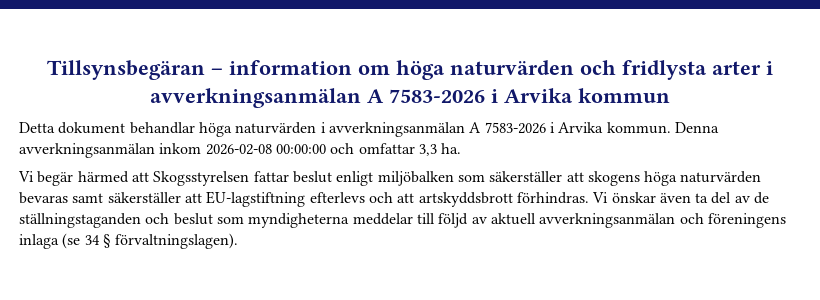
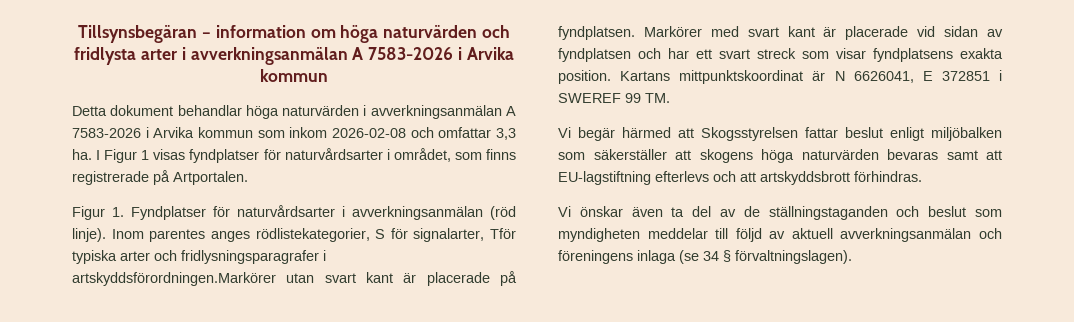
- Detta dokument behandlar höga naturvärden i avverkningsanmälan A 7583-2026 i Arvika kommun. Denna avverkningsanmälan inkom 2026-02-08 00:00:00 och omfattar 3,3 ha.
+ Detta dokument behandlar höga naturvärden i avverkningsanmälan A 7583-2026 i Arvika kommun som inkom 2026-02-08 och omfattar 3,3 ha. I Figur 1 visas fyndplatser för naturvårdsarter i området, som finns registrerade på Artportalen.
+ Figur 1. Fyndplatser för naturvårdsarter i avverkningsanmälan (röd linje). Inom parentes anges rödlistekategorier, S för signalarter, Tför typiska arter och fridlysningsparagrafer i artskyddsförordningen.Markörer utan svart kant är placerade på fyndplatsen. Markörer med svart kant är placerade vid sidan av fyndplatsen och har ett svart streck som visar fyndplatsens exakta position. Kartans mittpunktskoordinat är N 6626041, E 372851 i SWEREF 99 TM.
- Vi begär härmed att Skogsstyrelsen fattar beslut enligt miljöbalken som säkerställer att skogens höga naturvärden bevaras samt säkerställer att EU-lagstiftning efterlevs och att artskyddsbrott förhindras. Vi önskar även ta del av de ställningstaganden och beslut som myndigheterna meddelar till följd av aktuell avverkningsanmälan och föreningens inlaga (se 34 § förvaltningslagen).
+ Vi begär härmed att Skogsstyrelsen fattar beslut enligt miljöbalken som säkerställer att skogens höga naturvärden bevaras samt att EU-lagstiftning efterlevs och att artskyddsbrott förhindras.
+ Vi önskar även ta del av de ställningstaganden och beslut som myndigheten meddelar till följd av aktuell avverkningsanmälan och föreningens inlaga (se 34 § förvaltningslagen).

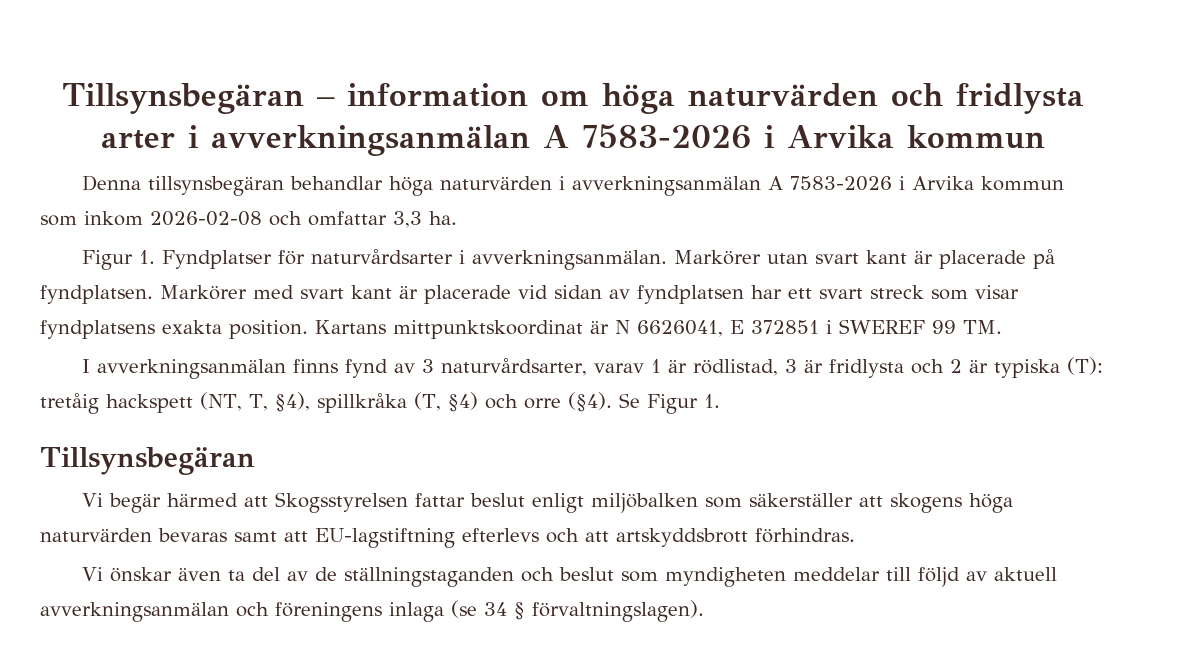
- Detta dokument behandlar höga naturvärden i avverkningsanmälan A 7583-2026 i Arvika kommun som inkom 2026-02-08 och omfattar 3,3 ha. I Figur 1 visas fyndplatser för naturvårdsarter i området, som finns registrerade på Artportalen.
+ Denna tillsynsbegäran behandlar höga naturvärden i avverkningsanmälan A 7583-2026 i Arvika kommun som inkom 2026-02-08 och omfattar 3,3 ha.
- Figur 1. Fyndplatser för naturvårdsarter i avverkningsanmälan (röd linje). Inom parentes anges rödlistekategorier, S för signalarter, Tför typiska arter och fridlysningsparagrafer i artskyddsförordningen.Markörer utan svart kant är placerade på fyndplatsen.
+ Figur 1. Fyndplatser för naturvårdsarter i avverkningsanmälan. Markörer utan svart kant är placerade på fyndplatsen.
- Markörer med svart kant är placerade vid sidan av fyndplatsen och har ett svart streck som visar fyndplatsens exakta position.
+ Markörer med svart kant är placerade vid sidan av fyndplatsen har ett svart streck som visar fyndplatsens exakta position.
+ I avverkningsanmälan finns fynd av 3 naturvårdsarter, varav 1 är rödlistad, 3 är fridlysta och 2 är typiska (T): tretåig hackspett (NT, T, §4), spillkråka (T, §4) och orre (§4). Se Figur 1.
+ Tillsynsbegäran

